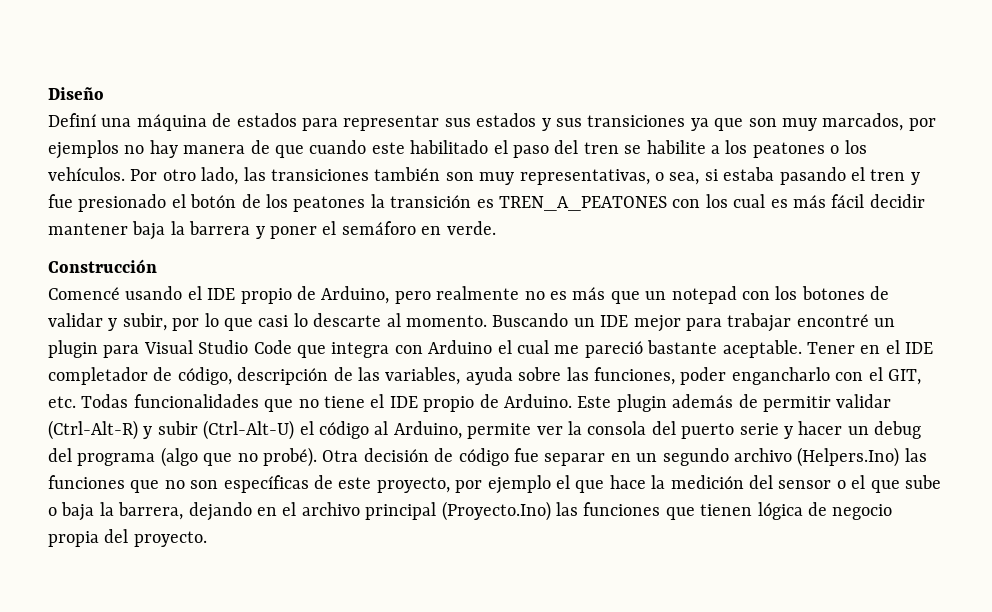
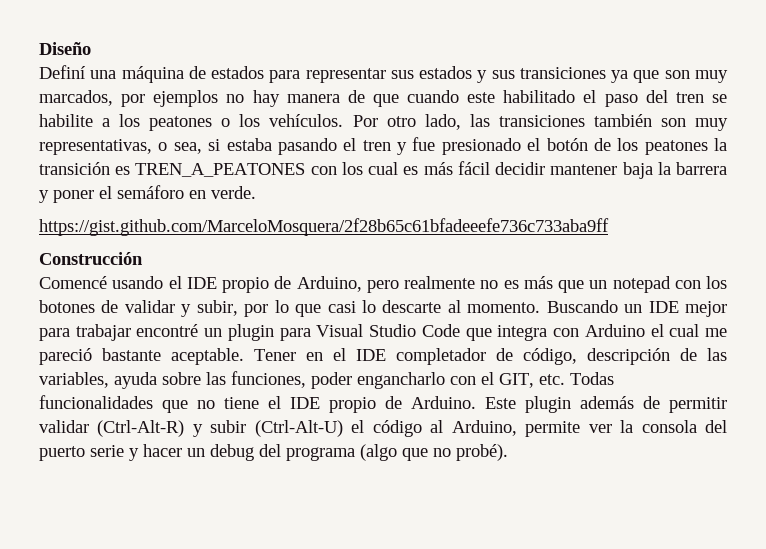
+ https://gist.github.com/MarceloMosquera/2f28b65c61bfadeeefe736c733aba9ff
- Otra decisión de código fue separar en un segundo archivo (Helpers.Ino) las funciones que no son específicas de este proyecto, por ejemplo el que hace la medición del sensor o el que sube o baja la barrera, dejando en el archivo principal (Proyecto.Ino) las funciones que tienen lógica de negocio propia del proyecto.

